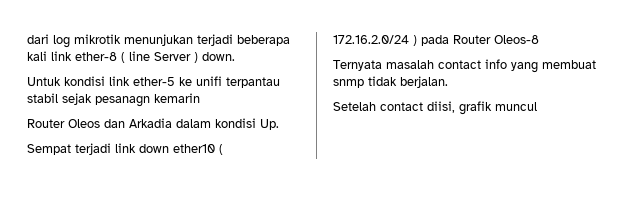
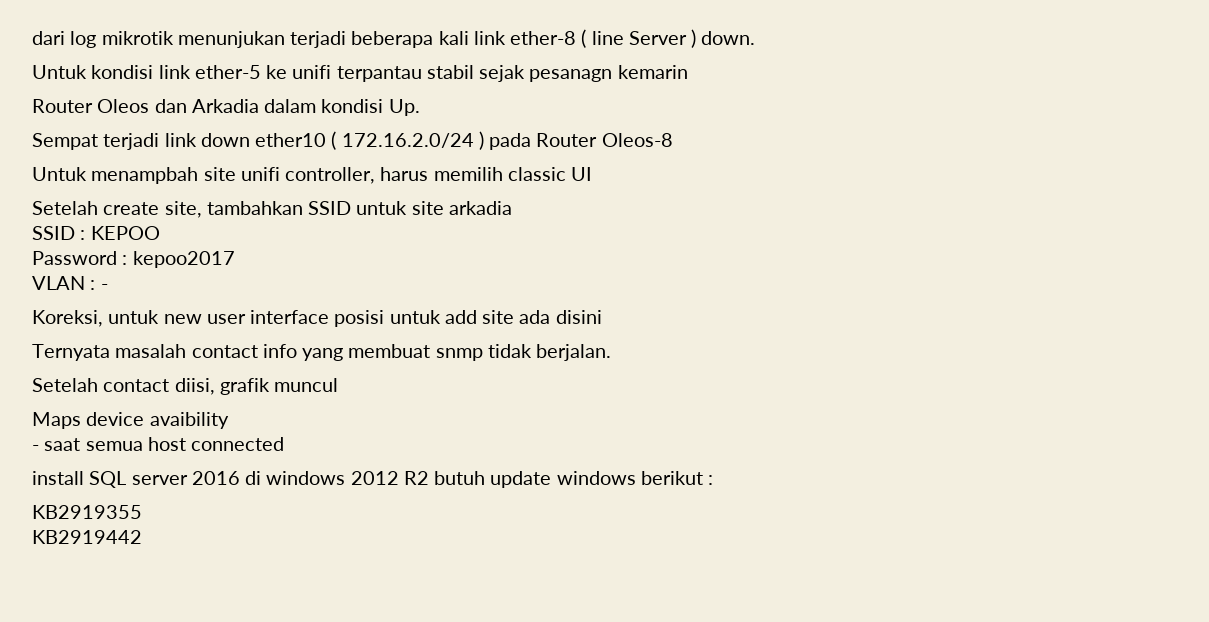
+ Untuk menampbah site unifi controller, harus memilih classic UI
+ Setelah create site, tambahkan SSID untuk site arkadia
+ SSID : KEPOO
+ Password : kepoo2017
+ VLAN : -
+ Koreksi, untuk new user interface posisi untuk add site ada disini
+ Maps device avaibility
+ - saat semua host connected
+ install SQL server 2016 di windows 2012 R2 butuh update windows berikut :
+ KB2919355
+ KB2919442

